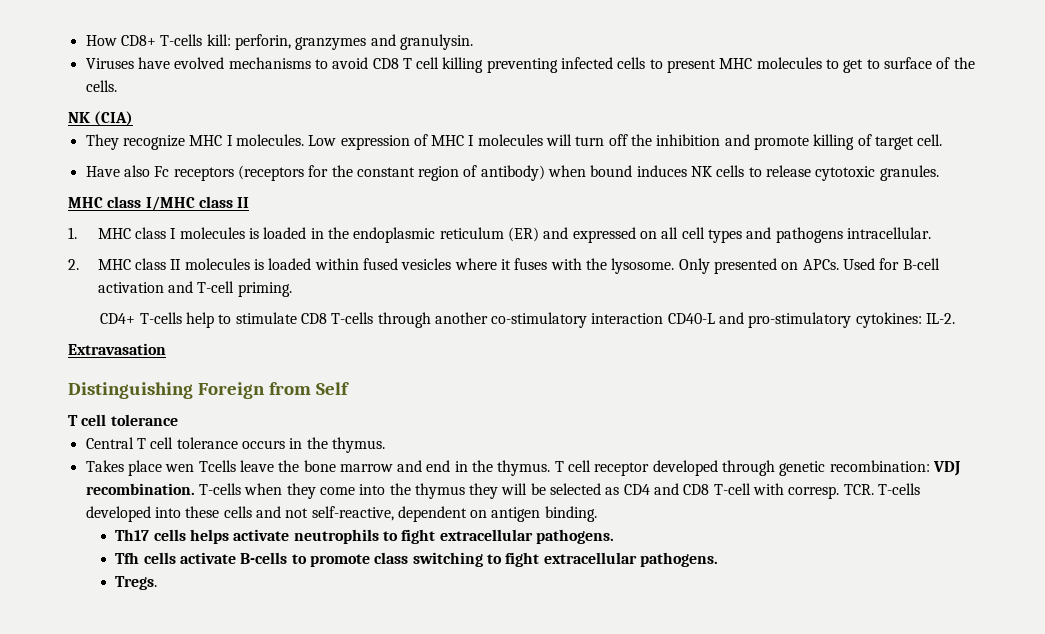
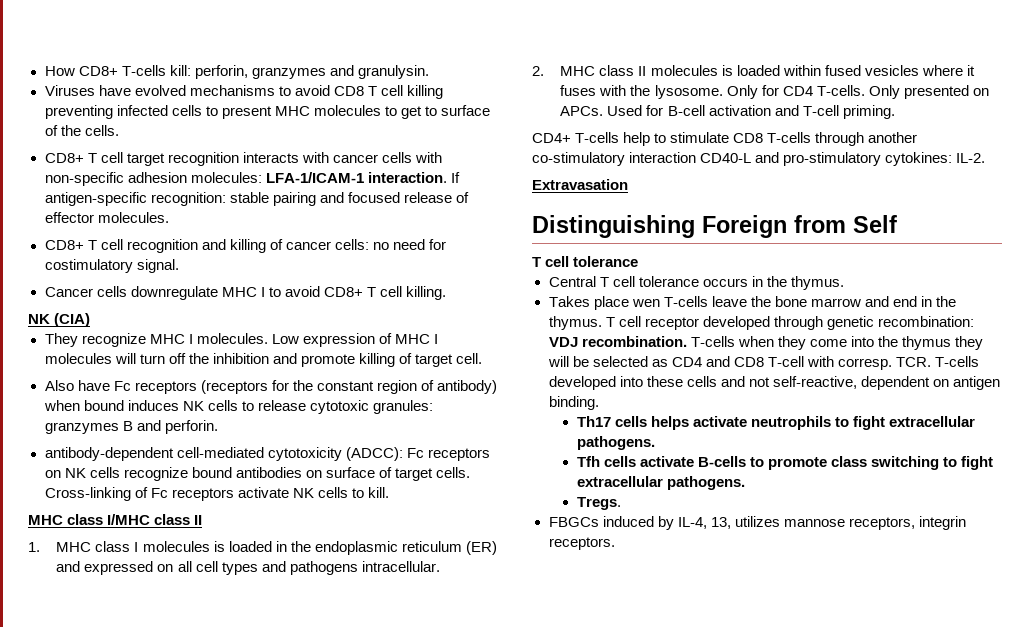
+ CD8+ T cell target recognition interacts with cancer cells with non-specific adhesion molecules: LFA-1/ICAM-1 interaction. If antigen-specific recognition: stable pairing and focused release of effector molecules.
+ CD8+ T cell recognition and killing of cancer cells: no need for costimulatory signal.
+ Cancer cells downregulate MHC I to avoid CD8+ T cell killing.
- Have also Fc receptors (receptors for the constant region of antibody) when bound induces NK cells to release cytotoxic granules.
+ Also have Fc receptors (receptors for the constant region of antibody) when bound induces NK cells to release cytotoxic granules: granzymes B and perforin.
+ antibody-dependent cell-mediated cytotoxicity (ADCC): Fc receptors on NK cells recognize bound antibodies on surface of target cells. Cross-linking of Fc receptors activate NK cells to kill.
- Only presented on APCs.
+ Only for CD4 T-cells. Only presented on APCs.
- Takes place wen Tcells leave the bone marrow and end in the thymus.
+ Takes place wen T-cells leave the bone marrow and end in the thymus.
+ FBGCs induced by IL-4, 13, utilizes mannose receptors, integrin receptors.

